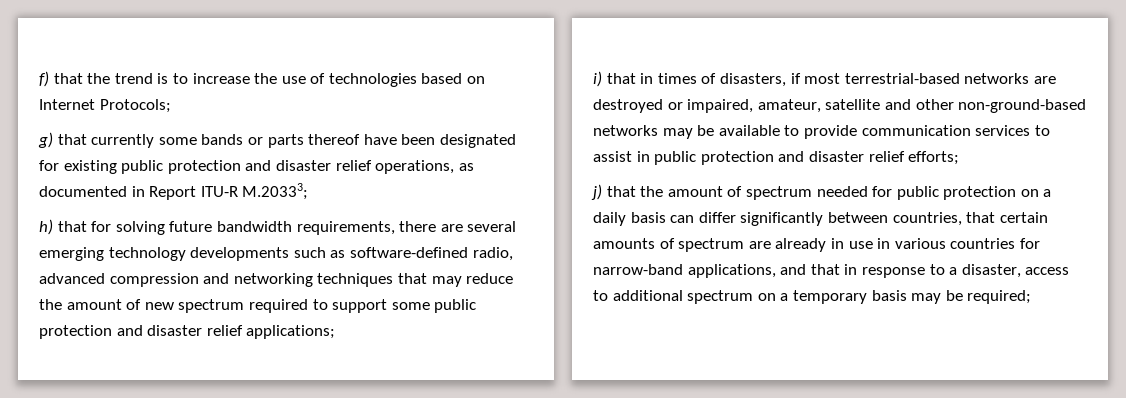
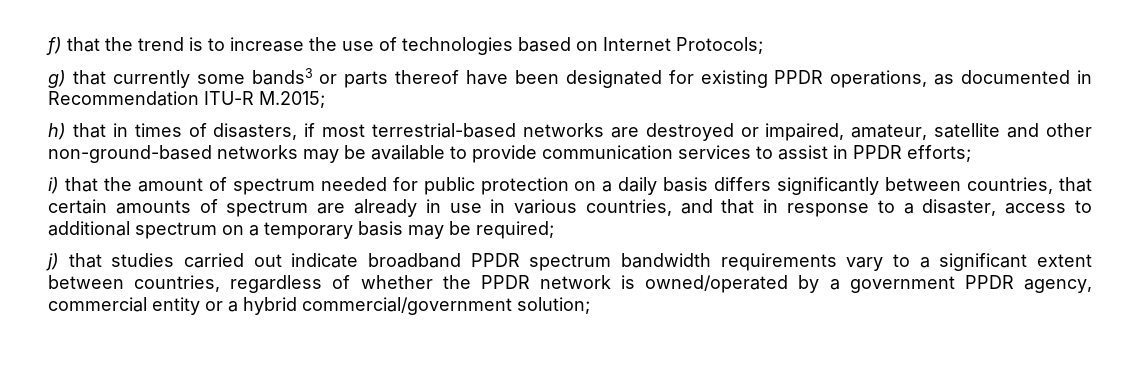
- g) that currently some bands or parts thereof have been designated for existing public protection and disaster relief operations, as documented in Report ITU-R M.20333;
+ g) that currently some bands3 or parts thereof have been designated for existing PPDR operations, as documented in Recommendation ITU-R M.2015;
- h) that for solving future bandwidth requirements, there are several emerging technology developments such as software-defined radio, advanced compression and networking techniques that may reduce the amount of new spectrum required to support some public protection and disaster relief applications;
- i) that in times of disasters, if most terrestrial-based networks are destroyed or impaired, amateur, satellite and other non-ground-based networks may be available to provide communication services to assist in public protection and disaster relief efforts;
+ h) that in times of disasters, if most terrestrial-based networks are destroyed or impaired, amateur, satellite and other non-ground-based networks may be available to provide communication services to assist in PPDR efforts;
- j) that the amount of spectrum needed for public protection on a daily basis can differ significantly between countries, that certain amounts of spectrum are already in use in various countries for narrow-band applications, and that in response to a disaster, access to additional spectrum on a temporary basis may be required;
+ i) that the amount of spectrum needed for public protection on a daily basis differs significantly between countries, that certain amounts of spectrum are already in use in various countries, and that in response to a disaster, access to additional spectrum on a temporary basis may be required;
+ j) that studies carried out indicate broadband PPDR spectrum bandwidth requirements vary to a significant extent between countries, regardless of whether the PPDR network is owned/operated by a government PPDR agency, commercial entity or a hybrid commercial/government solution;

